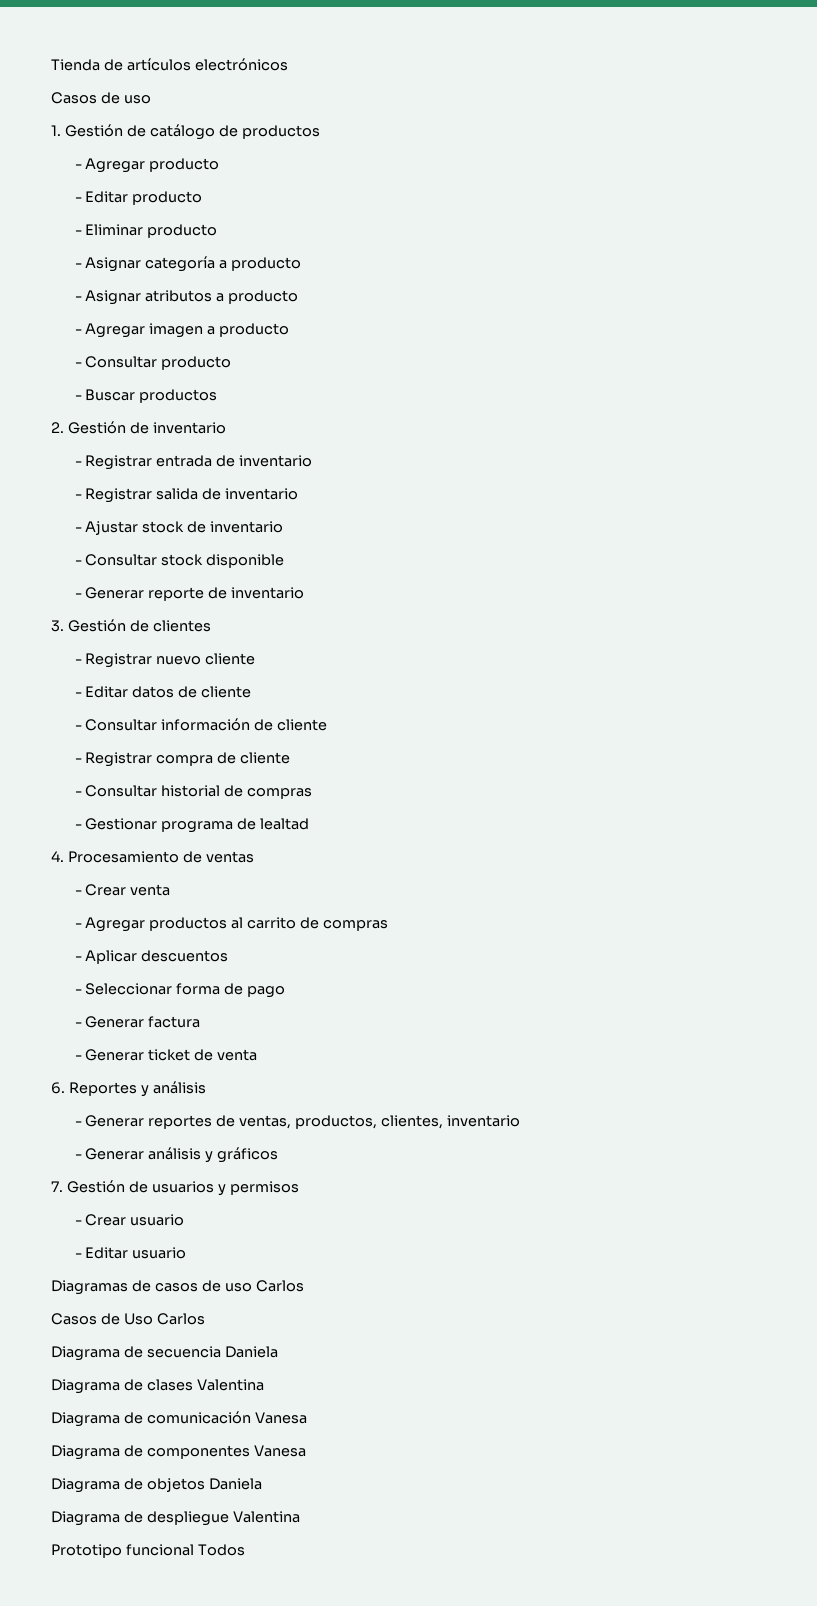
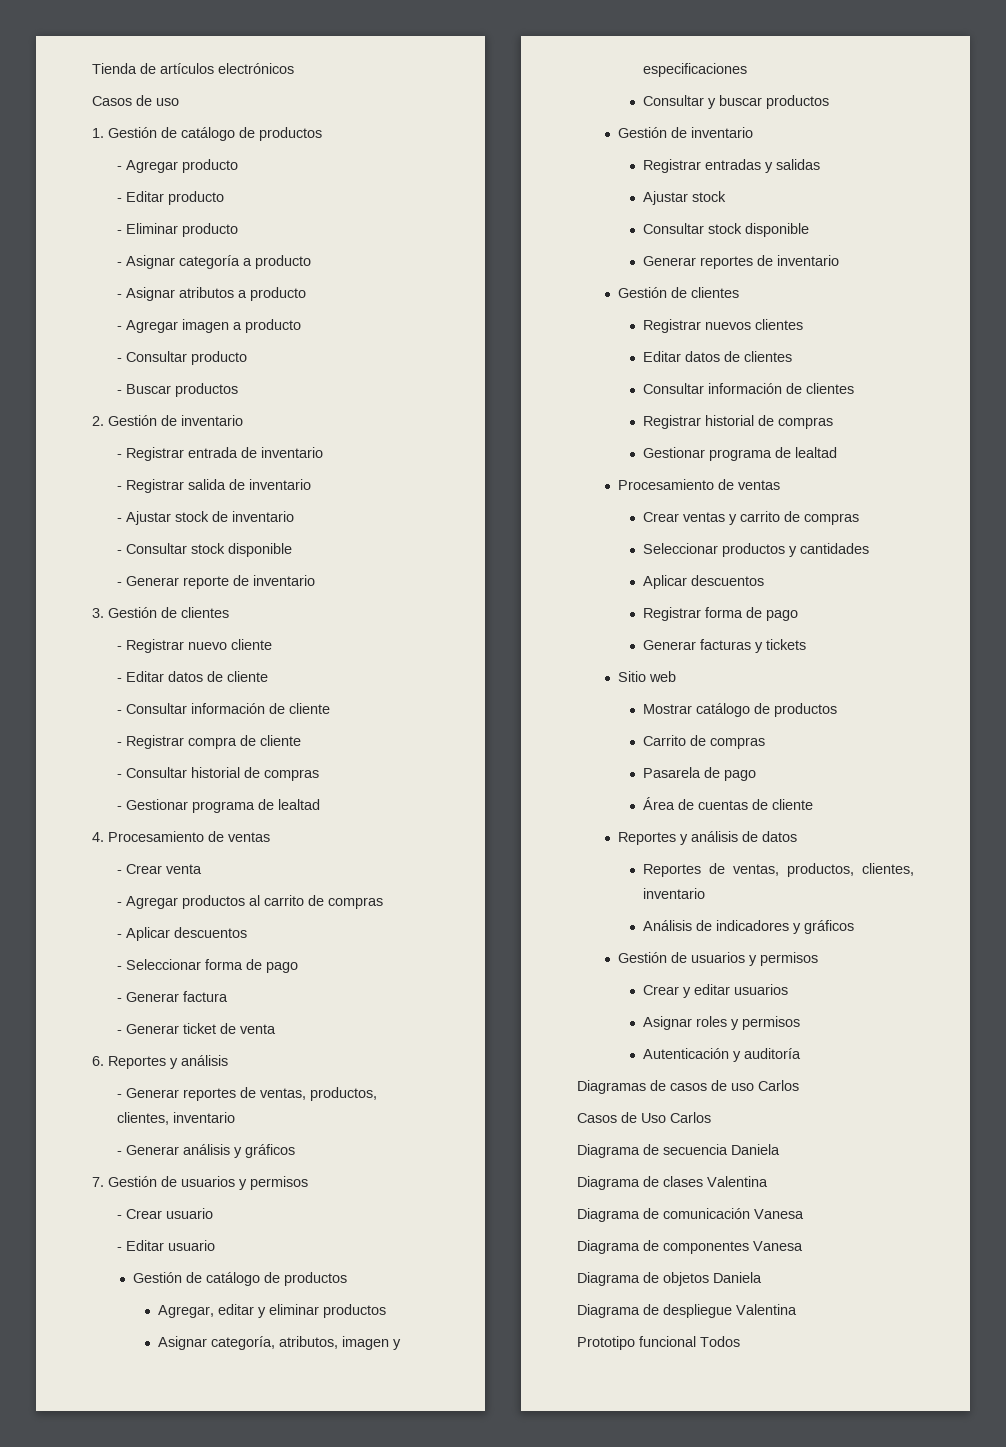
  - Editar usuario
+ Gestión de catálogo de productos
+ Agregar, editar y eliminar productos
+ Asignar categoría, atributos, imagen y especificaciones
+ Consultar y buscar productos
+ Gestión de inventario
+ Registrar entradas y salidas
+ Ajustar stock
+ Consultar stock disponible
+ Generar reportes de inventario
+ Gestión de clientes
+ Registrar nuevos clientes
+ Editar datos de clientes
+ Consultar información de clientes
+ Registrar historial de compras
+ Gestionar programa de lealtad
+ Procesamiento de ventas
+ Crear ventas y carrito de compras
+ Seleccionar productos y cantidades
+ Aplicar descuentos
+ Registrar forma de pago
+ Generar facturas y tickets
+ Sitio web
+ Mostrar catálogo de productos
+ Carrito de compras
+ Pasarela de pago
+ Área de cuentas de cliente
+ Reportes y análisis de datos
+ Reportes de ventas, productos, clientes, inventario
+ Análisis de indicadores y gráficos
+ Gestión de usuarios y permisos
+ Crear y editar usuarios
+ Asignar roles y permisos
+ Autenticación y auditoría

